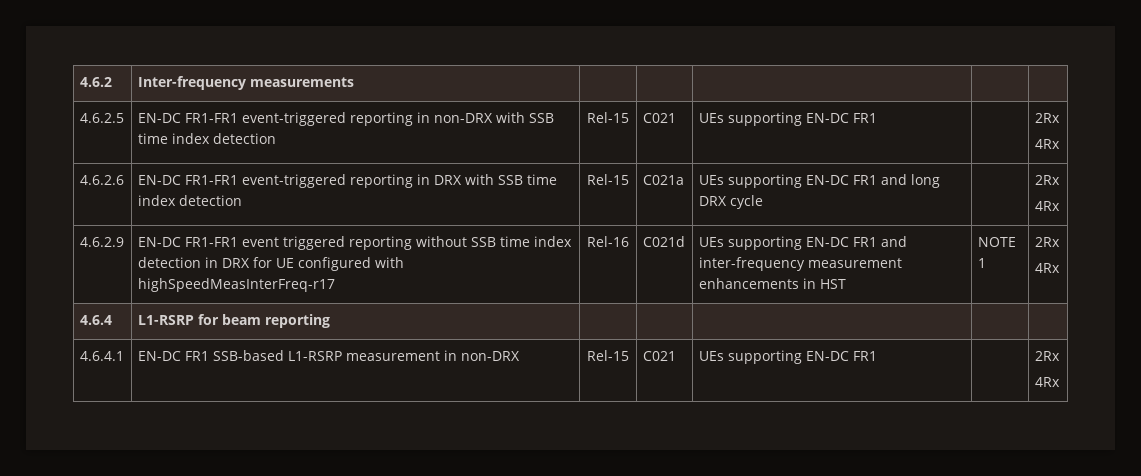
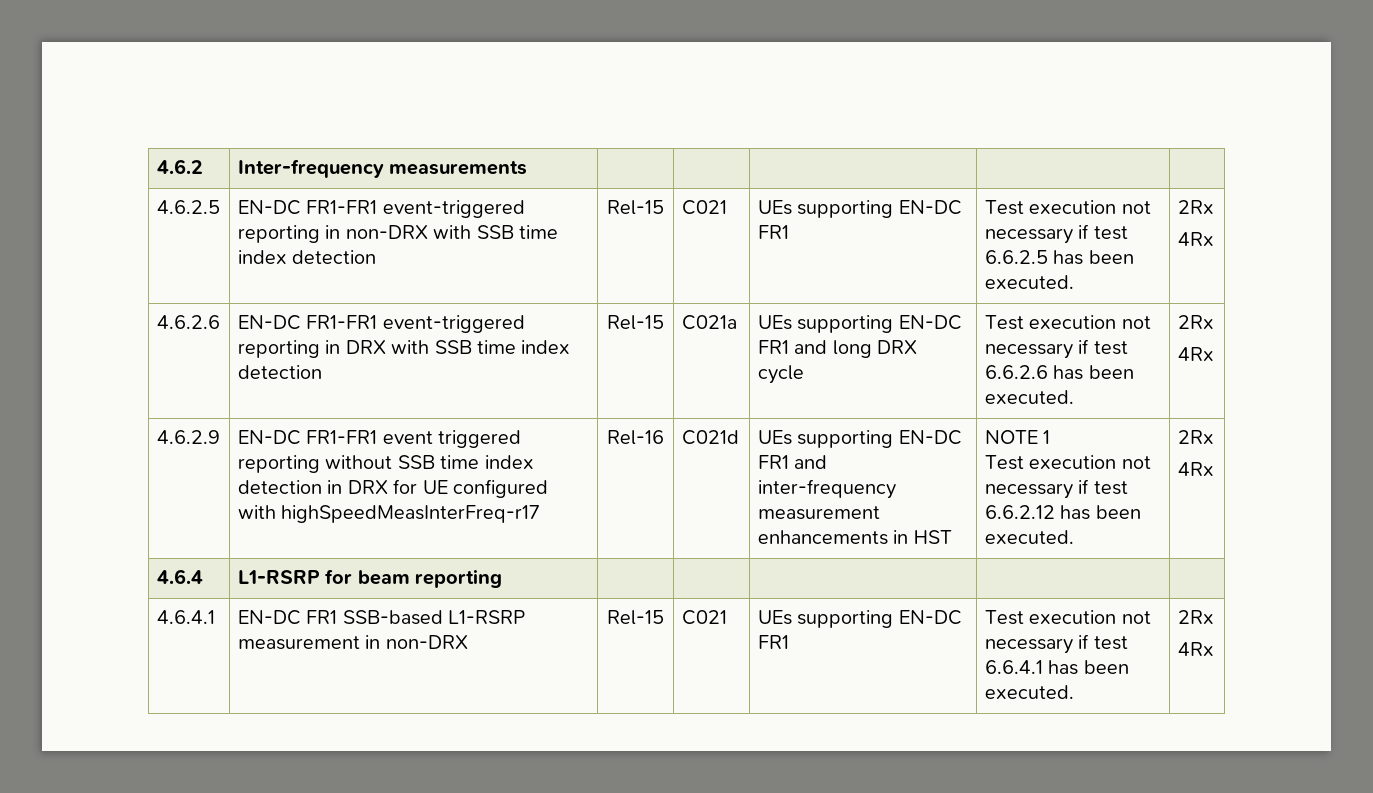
- 4.6.2.5 | EN-DC FR1-FR1 event-triggered reporting in non-DRX with SSB time index detection | Rel-15 | C021 | UEs supporting EN-DC FR1 | | 2Rx
+ 4.6.2.5 | EN-DC FR1-FR1 event-triggered reporting in non-DRX with SSB time index detection | Rel-15 | C021 | UEs supporting EN-DC FR1 | Test execution not necessary if test 6.6.2.5 has been executed. | 2Rx
- 4.6.2.6 | EN-DC FR1-FR1 event-triggered reporting in DRX with SSB time index detection | Rel-15 | C021a | UEs supporting EN-DC FR1 and long DRX cycle | | 2Rx
+ 4.6.2.6 | EN-DC FR1-FR1 event-triggered reporting in DRX with SSB time index detection | Rel-15 | C021a | UEs supporting EN-DC FR1 and long DRX cycle | Test execution not necessary if test 6.6.2.6 has been executed. | 2Rx
+ Test execution not necessary if test 6.6.2.12 has been executed.
- 4.6.4.1 | EN-DC FR1 SSB-based L1-RSRP measurement in non-DRX | Rel-15 | C021 | UEs supporting EN-DC FR1 | | 2Rx
+ 4.6.4.1 | EN-DC FR1 SSB-based L1-RSRP measurement in non-DRX | Rel-15 | C021 | UEs supporting EN-DC FR1 | Test execution not necessary if test 6.6.4.1 has been executed. | 2Rx

